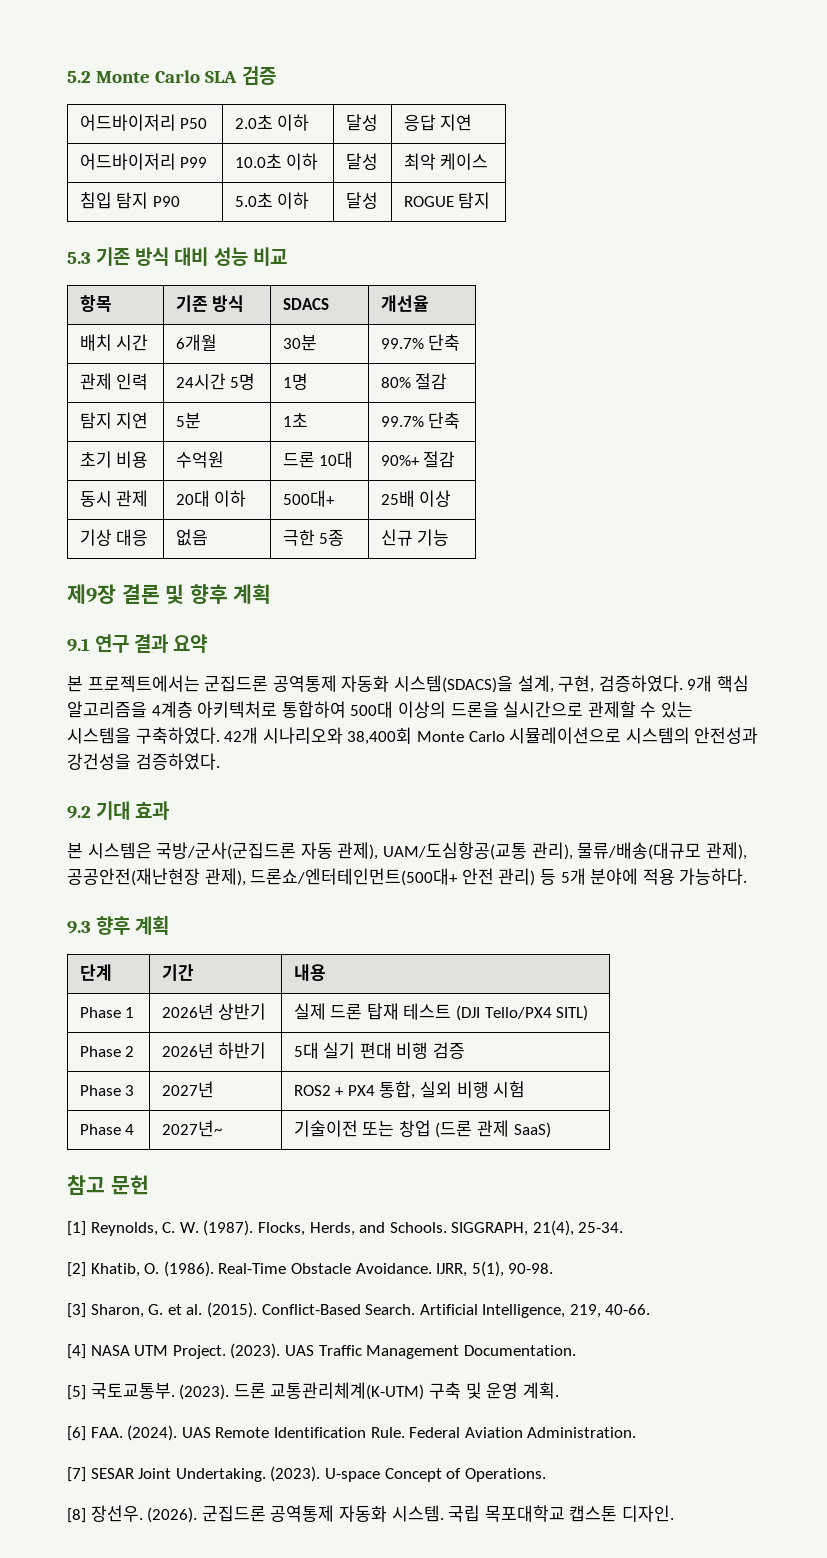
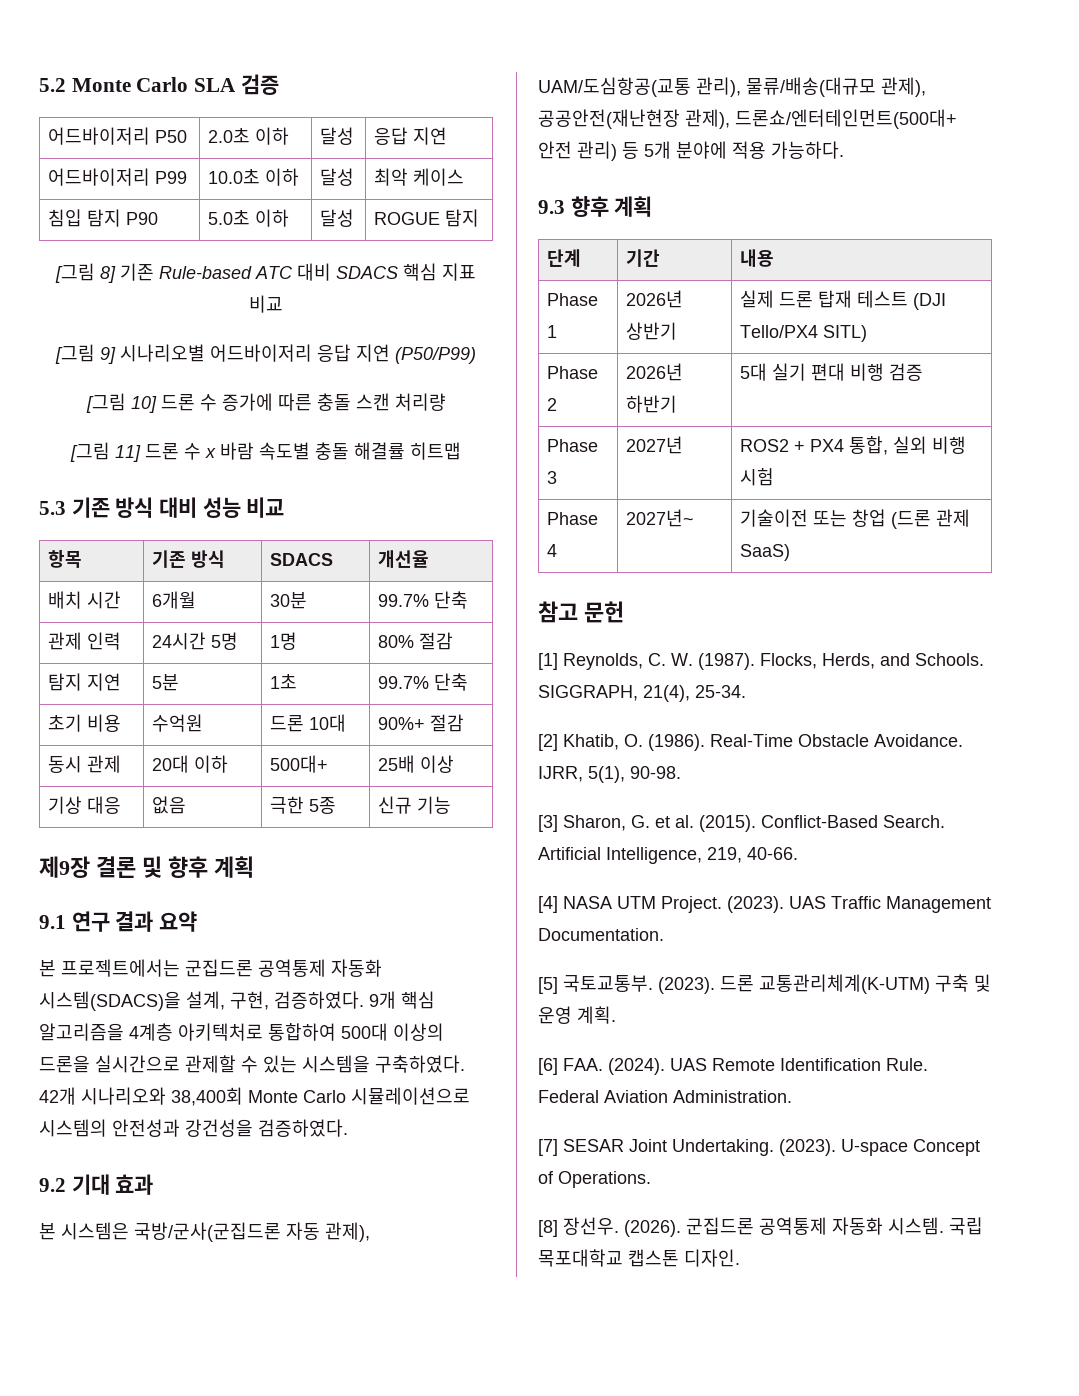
+ [그림 8] 기존 Rule-based ATC 대비 SDACS 핵심 지표 비교
+ [그림 9] 시나리오별 어드바이저리 응답 지연 (P50/P99)
+ [그림 10] 드론 수 증가에 따른 충돌 스캔 처리량
+ [그림 11] 드론 수 x 바람 속도별 충돌 해결률 히트맵

